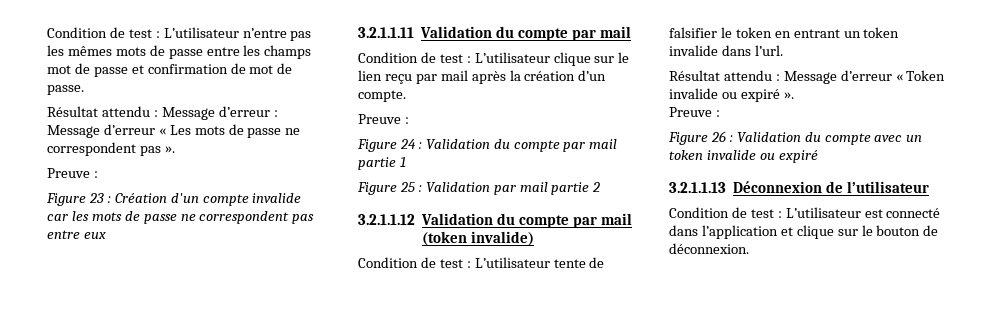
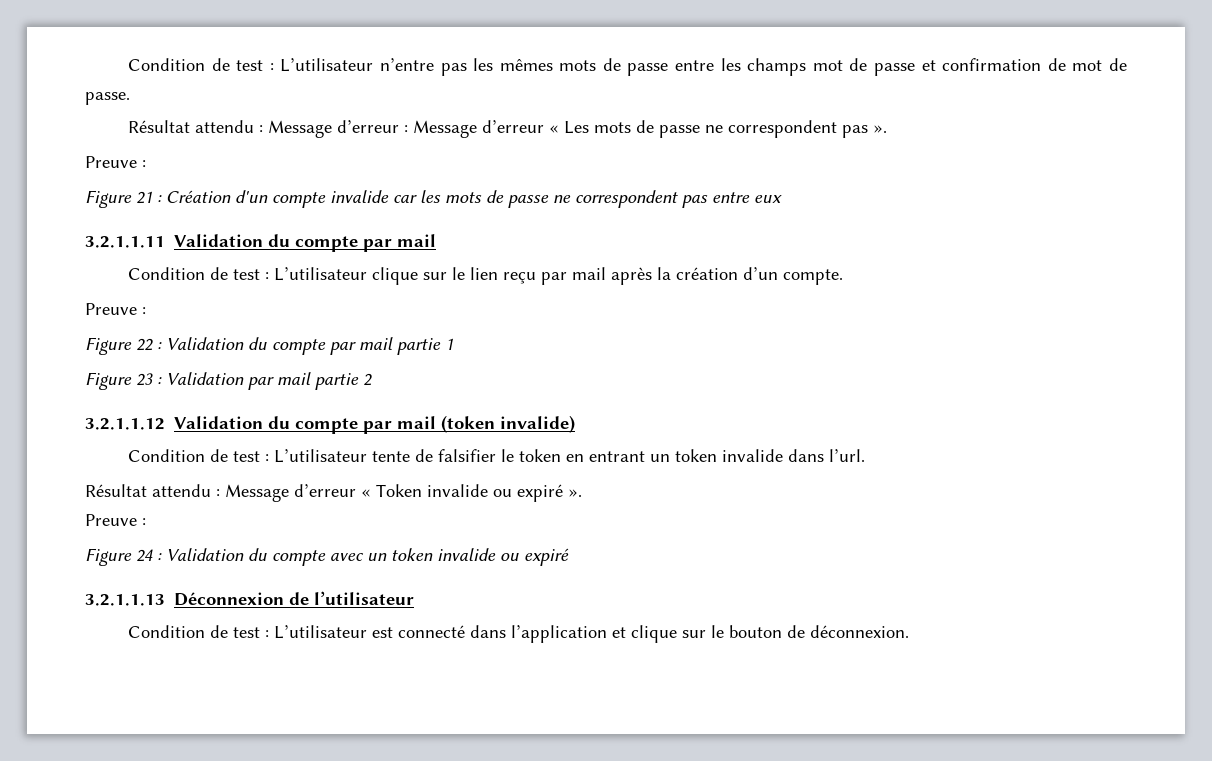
- Figure 23 : Création d'un compte invalide car les mots de passe ne correspondent pas entre eux
+ Figure 21 : Création d'un compte invalide car les mots de passe ne correspondent pas entre eux
- Figure 24 : Validation du compte par mail partie 1
+ Figure 22 : Validation du compte par mail partie 1
- Figure 25 : Validation par mail partie 2
+ Figure 23 : Validation par mail partie 2
- Figure 26 : Validation du compte avec un token invalide ou expiré
+ Figure 24 : Validation du compte avec un token invalide ou expiré

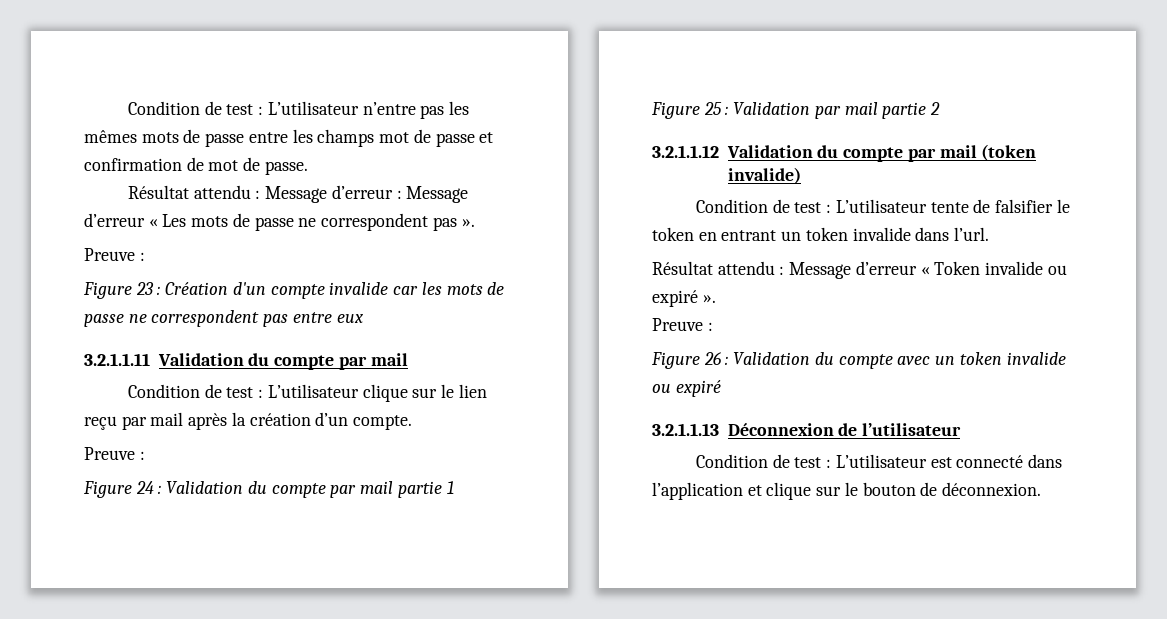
- Figure 21 : Création d'un compte invalide car les mots de passe ne correspondent pas entre eux
+ Figure 23 : Création d'un compte invalide car les mots de passe ne correspondent pas entre eux
- Figure 22 : Validation du compte par mail partie 1
+ Figure 24 : Validation du compte par mail partie 1
- Figure 23 : Validation par mail partie 2
+ Figure 25 : Validation par mail partie 2
- Figure 24 : Validation du compte avec un token invalide ou expiré
+ Figure 26 : Validation du compte avec un token invalide ou expiré

